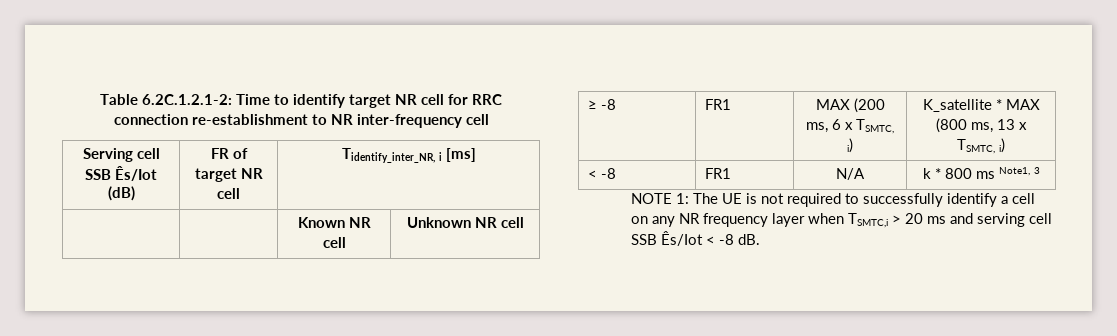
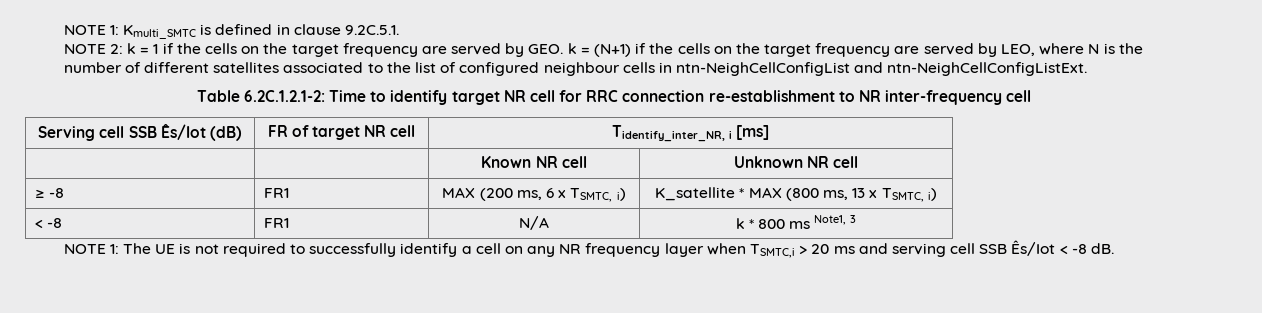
+ NOTE 1: Kmulti_SMTC is defined in clause 9.2C.5.1.
+ NOTE 2: k = 1 if the cells on the target frequency are served by GEO. k = (N+1) if the cells on the target frequency are served by LEO, where N is the number of different satellites associated to the list of configured neighbour cells in ntn-NeighCellConfigList and ntn-NeighCellConfigListExt.

